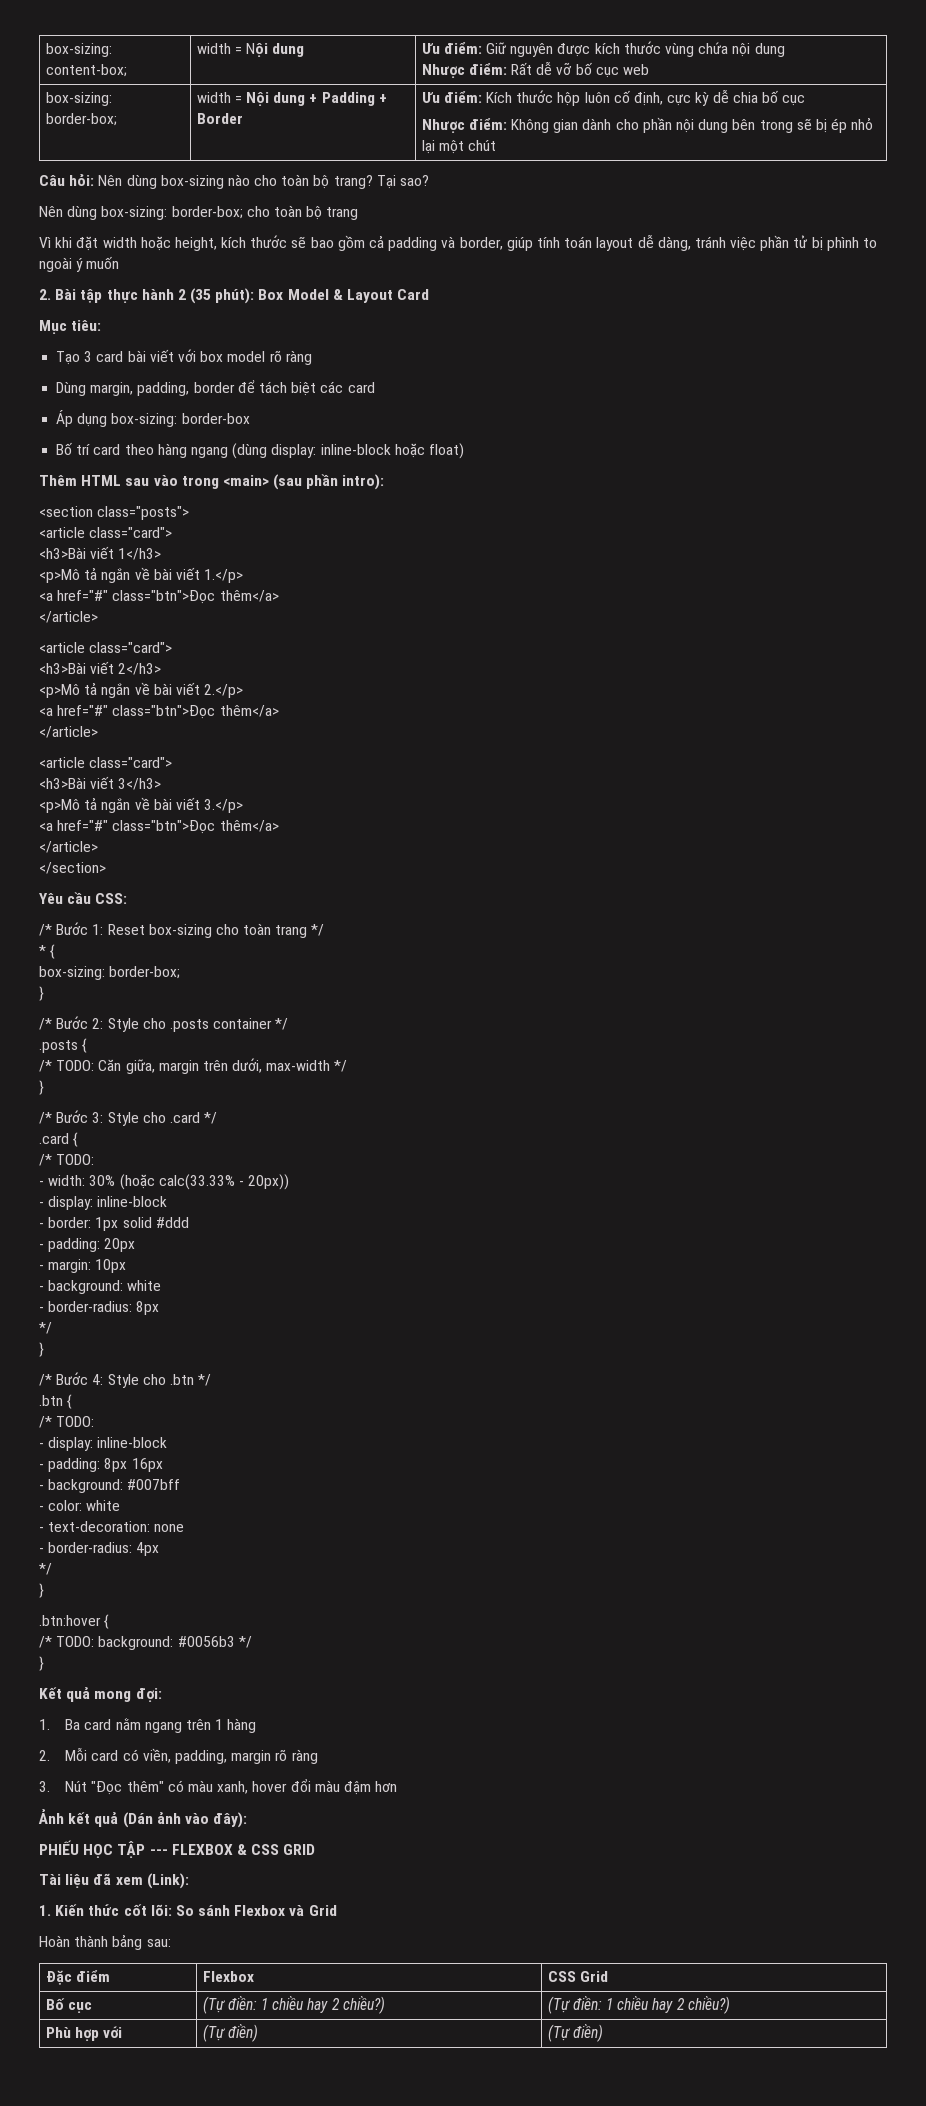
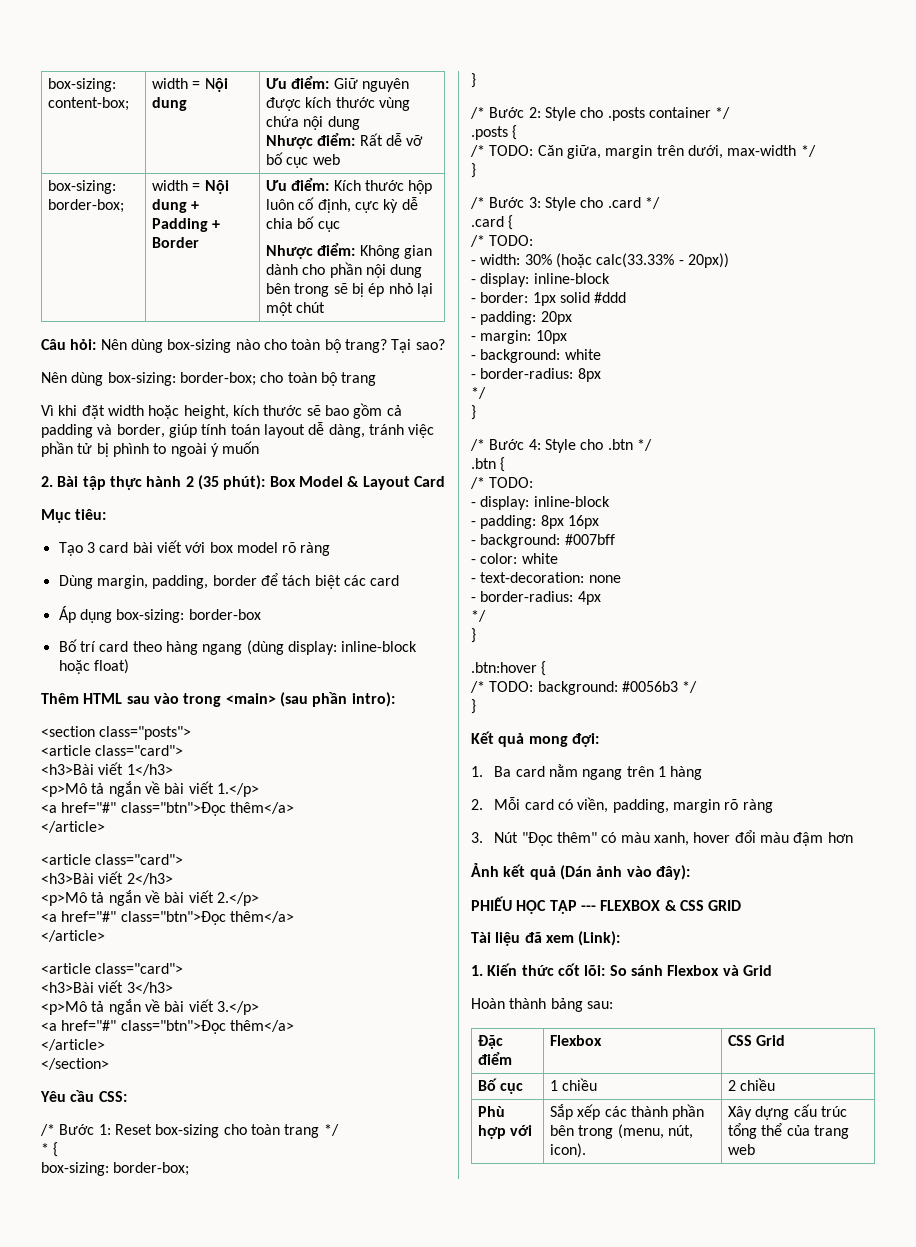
- Bố cục | (Tự điền: 1 chiều hay 2 chiều?) | (Tự điền: 1 chiều hay 2 chiều?)
- Phù hợp với | (Tự điền) | (Tự điền)
+ Bố cục | 1 chiều | 2 chiều
+ Phù hợp với | Sắp xếp các thành phần bên trong (menu, nút, icon). | Xây dựng cấu trúc tổng thể của trang web

